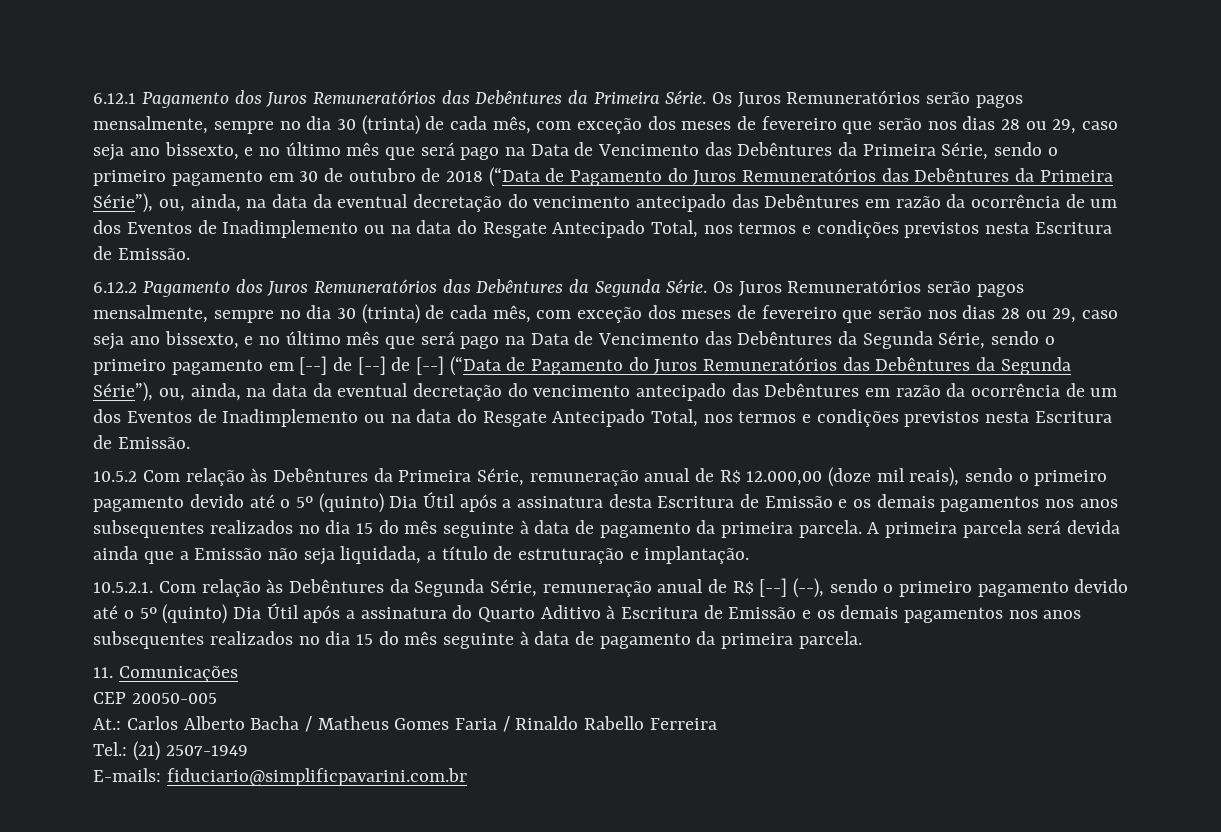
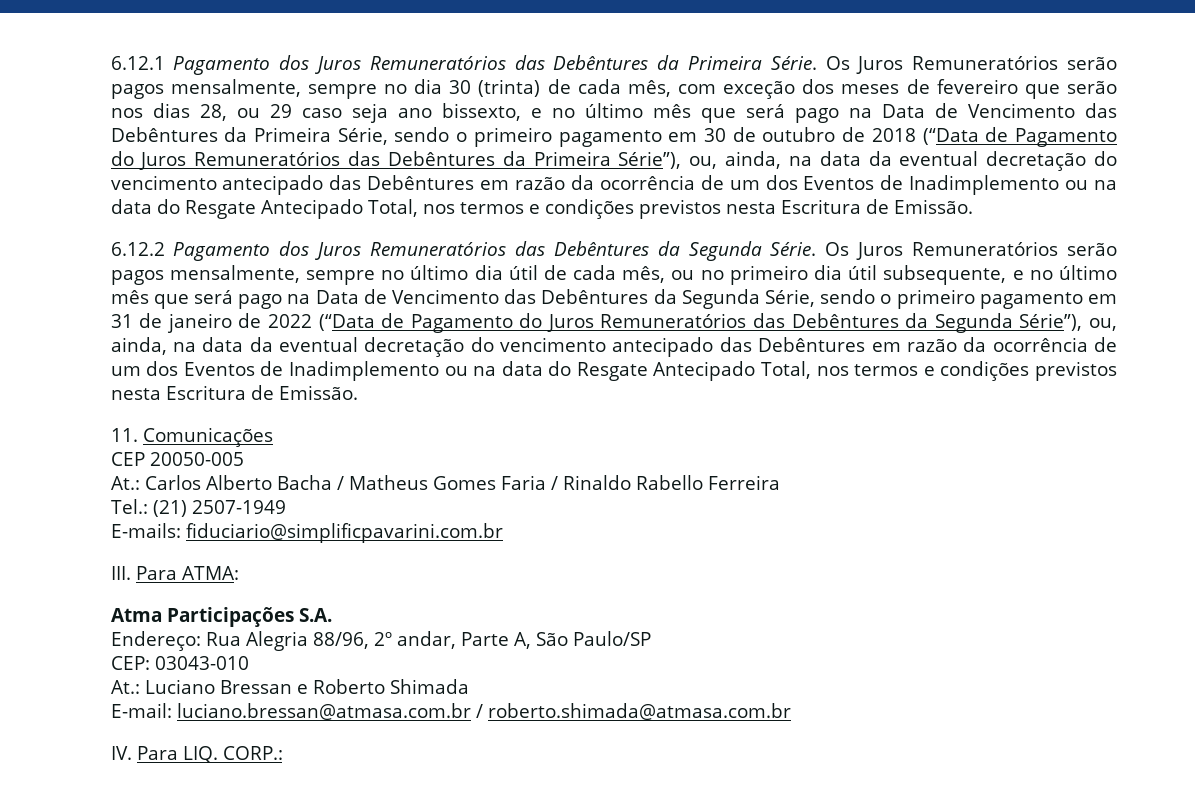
- Os Juros Remuneratórios serão pagos mensalmente, sempre no dia 30 (trinta) de cada mês, com exceção dos meses de fevereiro que serão nos dias 28 ou 29, caso seja ano bissexto, e no último mês que será pago na Data de Vencimento das Debêntures da Primeira Série, sendo o primeiro pagamento em 30 de outubro de 2018 (“Data de Pagamento do Juros Remuneratórios das Debêntures da Primeira Série”), ou, ainda, na data da eventual decretação do vencimento antecipado das Debêntures em razão da ocorrência de um dos Eventos de Inadimplemento ou na data do Resgate Antecipado Total, nos termos e condições previstos nesta Escritura de Emissão.
+ Os Juros Remuneratórios serão pagos mensalmente, sempre no dia 30 (trinta) de cada mês, com exceção dos meses de fevereiro que serão nos dias 28, ou 29 caso seja ano bissexto, e no último mês que será pago na Data de Vencimento das Debêntures da Primeira Série, sendo o primeiro pagamento em 30 de outubro de 2018 (“Data de Pagamento do Juros Remuneratórios das Debêntures da Primeira Série”), ou, ainda, na data da eventual decretação do vencimento antecipado das Debêntures em razão da ocorrência de um dos Eventos de Inadimplemento ou na data do Resgate Antecipado Total, nos termos e condições previstos nesta Escritura de Emissão.
- Os Juros Remuneratórios serão pagos mensalmente, sempre no dia 30 (trinta) de cada mês, com exceção dos meses de fevereiro que serão nos dias 28 ou 29, caso seja ano bissexto, e no último mês que será pago na Data de Vencimento das Debêntures da Segunda Série, sendo o primeiro pagamento em [--] de [--] de [--] (“Data de Pagamento do Juros Remuneratórios das Debêntures da Segunda Série”), ou, ainda, na data da eventual decretação do vencimento antecipado das Debêntures em razão da ocorrência de um dos Eventos de Inadimplemento ou na data do Resgate Antecipado Total, nos termos e condições previstos nesta Escritura de Emissão.
+ Os Juros Remuneratórios serão pagos mensalmente, sempre no último dia útil de cada mês, ou no primeiro dia útil subsequente, e no último mês que será pago na Data de Vencimento das Debêntures da Segunda Série, sendo o primeiro pagamento em 31 de janeiro de 2022 (“Data de Pagamento do Juros Remuneratórios das Debêntures da Segunda Série”), ou, ainda, na data da eventual decretação do vencimento antecipado das Debêntures em razão da ocorrência de um dos Eventos de Inadimplemento ou na data do Resgate Antecipado Total, nos termos e condições previstos nesta Escritura de Emissão.
- 10.5.2 Com relação às Debêntures da Primeira Série, remuneração anual de R$ 12.000,00 (doze mil reais), sendo o primeiro pagamento devido até o 5º (quinto) Dia Útil após a assinatura desta Escritura de Emissão e os demais pagamentos nos anos subsequentes realizados no dia 15 do mês seguinte à data de pagamento da primeira parcela. A primeira parcela será devida ainda que a Emissão não seja liquidada, a título de estruturação e implantação.
- 10.5.2.1. Com relação às Debêntures da Segunda Série, remuneração anual de R$ [--] (--), sendo o primeiro pagamento devido até o 5º (quinto) Dia Útil após a assinatura do Quarto Aditivo à Escritura de Emissão e os demais pagamentos nos anos subsequentes realizados no dia 15 do mês seguinte à data de pagamento da primeira parcela.
+ III. Para ATMA:
+ Atma Participações S.A.
+ Endereço: Rua Alegria 88/96, 2º andar, Parte A, São Paulo/SP
+ CEP: 03043-010
+ At.: Luciano Bressan e Roberto Shimada
+ E-mail: luciano.bressan@atmasa.com.br / roberto.shimada@atmasa.com.br
+ IV. Para LIQ. CORP.:

